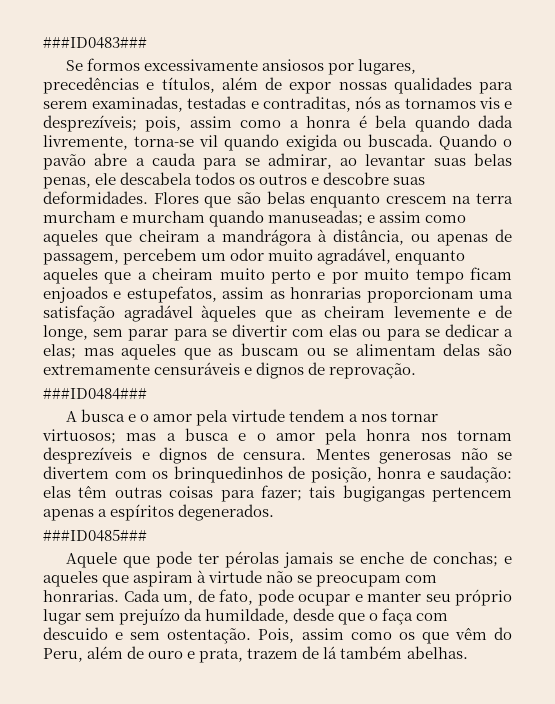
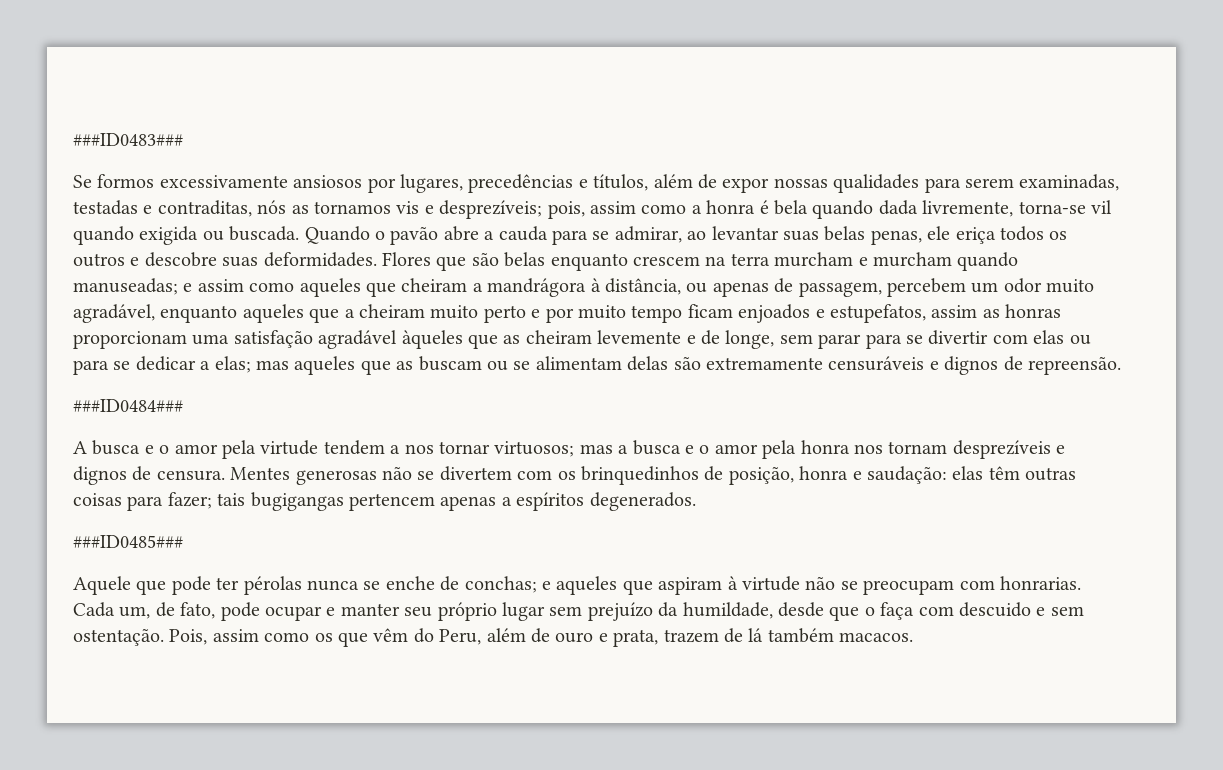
- Quando o pavão abre a cauda para se admirar, ao levantar suas belas penas, ele descabela todos os outros e descobre suas deformidades.
+ Quando o pavão abre a cauda para se admirar, ao levantar suas belas penas, ele eriça todos os outros e descobre suas deformidades.
- e assim como aqueles que cheiram a mandrágora à distância, ou apenas de passagem, percebem um odor muito agradável, enquanto aqueles que a cheiram muito perto e por muito tempo ficam enjoados e estupefatos, assim as honrarias proporcionam uma satisfação agradável àqueles que as cheiram levemente e de longe, sem parar para se divertir com elas ou para se dedicar a elas;
+ e assim como aqueles que cheiram a mandrágora à distância, ou apenas de passagem, percebem um odor muito agradável, enquanto aqueles que a cheiram muito perto e por muito tempo ficam enjoados e estupefatos, assim as honras proporcionam uma satisfação agradável àqueles que as cheiram levemente e de longe, sem parar para se divertir com elas ou para se dedicar a elas;
- mas aqueles que as buscam ou se alimentam delas são extremamente censuráveis e dignos de reprovação.
+ mas aqueles que as buscam ou se alimentam delas são extremamente censuráveis e dignos de repreensão.
- Aquele que pode ter pérolas jamais se enche de conchas; e aqueles que aspiram à virtude não se preocupam com honrarias.
+ Aquele que pode ter pérolas nunca se enche de conchas; e aqueles que aspiram à virtude não se preocupam com honrarias.
- Pois, assim como os que vêm do Peru, além de ouro e prata, trazem de lá também abelhas.
+ Pois, assim como os que vêm do Peru, além de ouro e prata, trazem de lá também macacos.

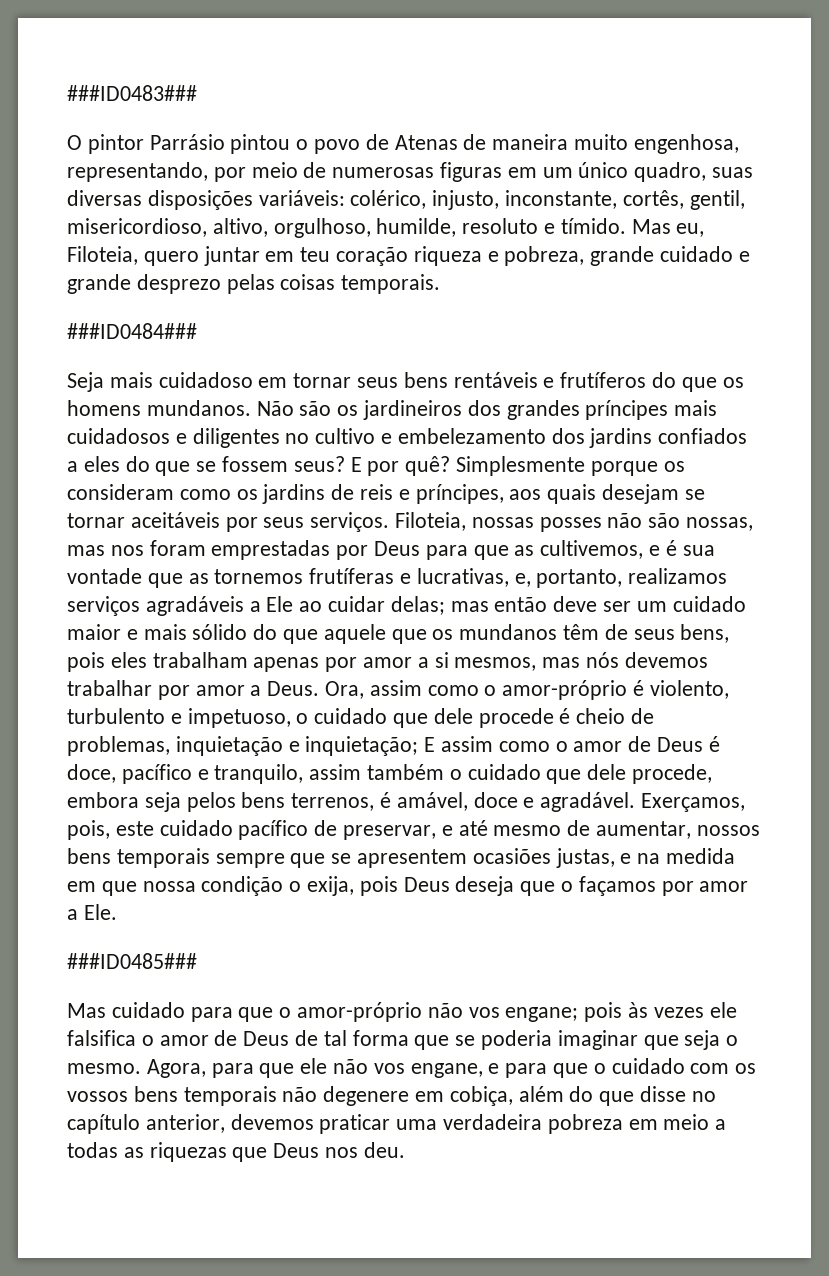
- Se formos excessivamente ansiosos por lugares, precedências e títulos, além de expor nossas qualidades para serem examinadas, testadas e contraditas, nós as tornamos vis e desprezíveis; pois, assim como a honra é bela quando dada livremente, torna-se vil quando exigida ou buscada. Quando o pavão abre a cauda para se admirar, ao levantar suas belas penas, ele eriça todos os outros e descobre suas deformidades. Flores que são belas enquanto crescem na terra murcham e murcham quando manuseadas; e assim como aqueles que cheiram a mandrágora à distância, ou apenas de passagem, percebem um odor muito agradável, enquanto aqueles que a cheiram muito perto e por muito tempo ficam enjoados e estupefatos, assim as honras proporcionam uma satisfação agradável àqueles que as cheiram levemente e de longe, sem parar para se divertir com elas ou para se dedicar a elas; mas aqueles que as buscam ou se alimentam delas são extremamente censuráveis e dignos de repreensão.
+ O pintor Parrásio pintou o povo de Atenas de maneira muito engenhosa, representando, por meio de numerosas figuras em um único quadro, suas diversas disposições variáveis: colérico, injusto, inconstante, cortês, gentil, misericordioso, altivo, orgulhoso, humilde, resoluto e tímido. Mas eu, Filoteia, quero juntar em teu coração riqueza e pobreza, grande cuidado e grande desprezo pelas coisas temporais.
  ###ID0484###
- A busca e o amor pela virtude tendem a nos tornar virtuosos; mas a busca e o amor pela honra nos tornam desprezíveis e dignos de censura. Mentes generosas não se divertem com os brinquedinhos de posição, honra e saudação: elas têm outras coisas para fazer; tais bugigangas pertencem apenas a espíritos degenerados.
+ Seja mais cuidadoso em tornar seus bens rentáveis e frutíferos do que os homens mundanos. Não são os jardineiros dos grandes príncipes mais cuidadosos e diligentes no cultivo e embelezamento dos jardins confiados a eles do que se fossem seus? E por quê? Simplesmente porque os consideram como os jardins de reis e príncipes, aos quais desejam se tornar aceitáveis por seus serviços. Filoteia, nossas posses não são nossas, mas nos foram emprestadas por Deus para que as cultivemos, e é sua vontade que as tornemos frutíferas e lucrativas, e, portanto, realizamos serviços agradáveis a Ele ao cuidar delas; mas então deve ser um cuidado maior e mais sólido do que aquele que os mundanos têm de seus bens, pois eles trabalham apenas por amor a si mesmos, mas nós devemos trabalhar por amor a Deus. Ora, assim como o amor-próprio é violento, turbulento e impetuoso, o cuidado que dele procede é cheio de problemas, inquietação e inquietação; E assim como o amor de Deus é doce, pacífico e tranquilo, assim também o cuidado que dele procede, embora seja pelos bens terrenos, é amável, doce e agradável. Exerçamos, pois, este cuidado pacífico de preservar, e até mesmo de aumentar, nossos bens temporais sempre que se apresentem ocasiões justas, e na medida em que nossa condição o exija, pois Deus deseja que o façamos por amor a Ele.
  ###ID0485###
- Aquele que pode ter pérolas nunca se enche de conchas; e aqueles que aspiram à virtude não se preocupam com honrarias. Cada um, de fato, pode ocupar e manter seu próprio lugar sem prejuízo da humildade, desde que o faça com descuido e sem ostentação. Pois, assim como os que vêm do Peru, além de ouro e prata, trazem de lá também macacos.
+ Mas cuidado para que o amor-próprio não vos engane; pois às vezes ele falsifica o amor de Deus de tal forma que se poderia imaginar que seja o mesmo. Agora, para que ele não vos engane, e para que o cuidado com os vossos bens temporais não degenere em cobiça, além do que disse no capítulo anterior, devemos praticar uma verdadeira pobreza em meio a todas as riquezas que Deus nos deu.

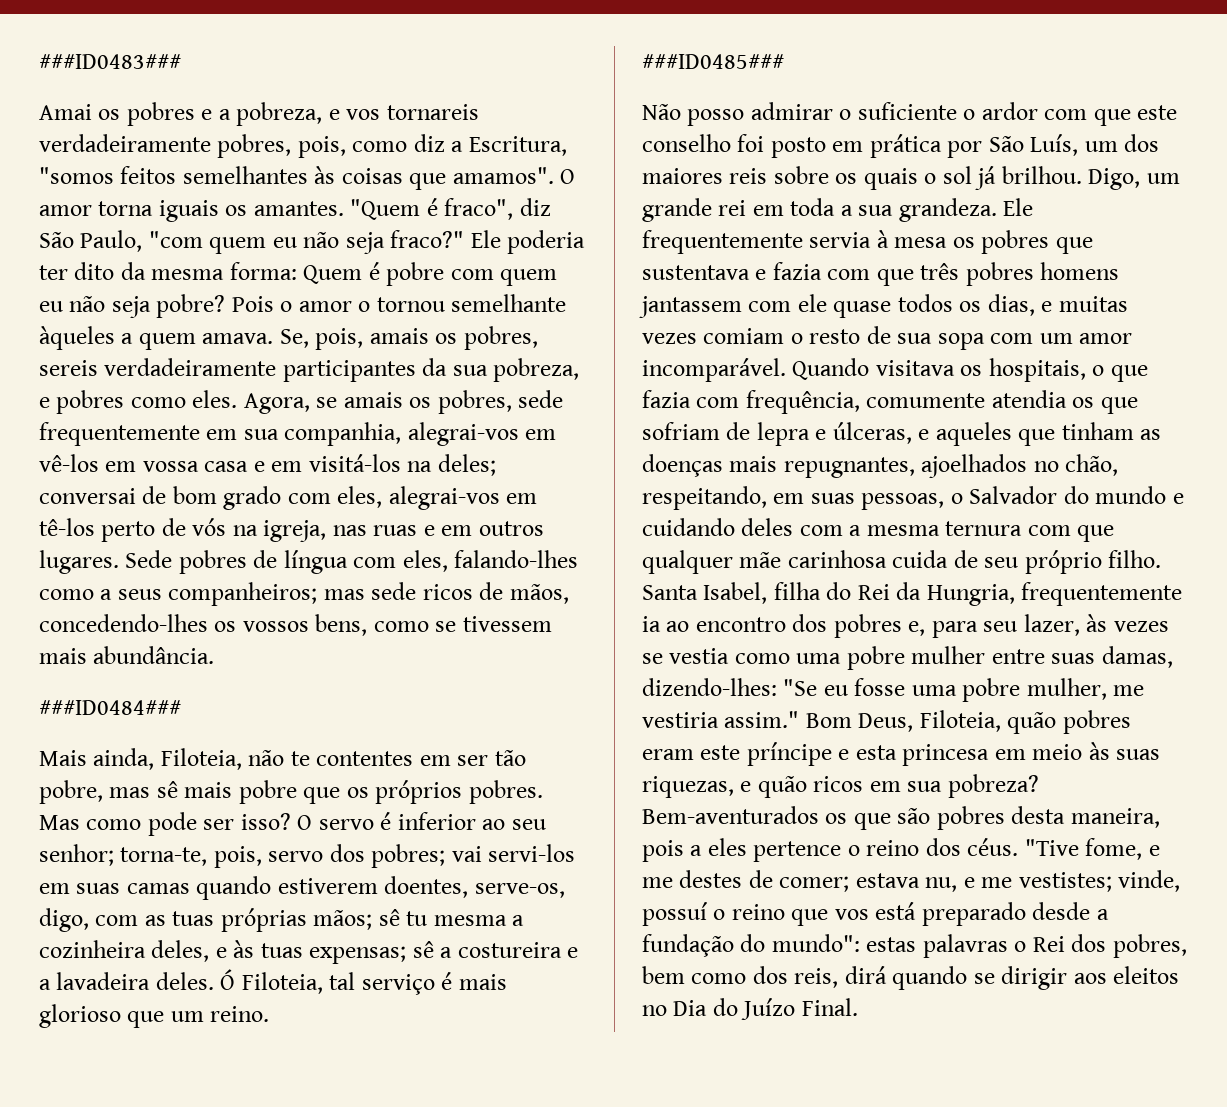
- O pintor Parrásio pintou o povo de Atenas de maneira muito engenhosa, representando, por meio de numerosas figuras em um único quadro, suas diversas disposições variáveis: colérico, injusto, inconstante, cortês, gentil, misericordioso, altivo, orgulhoso, humilde, resoluto e tímido. Mas eu, Filoteia, quero juntar em teu coração riqueza e pobreza, grande cuidado e grande desprezo pelas coisas temporais.
+ Amai os pobres e a pobreza, e vos tornareis verdadeiramente pobres, pois, como diz a Escritura, "somos feitos semelhantes às coisas que amamos". O amor torna iguais os amantes. "Quem é fraco", diz São Paulo, "com quem eu não seja fraco?" Ele poderia ter dito da mesma forma: Quem é pobre com quem eu não seja pobre? Pois o amor o tornou semelhante àqueles a quem amava. Se, pois, amais os pobres, sereis verdadeiramente participantes da sua pobreza, e pobres como eles. Agora, se amais os pobres, sede frequentemente em sua companhia, alegrai-vos em vê-los em vossa casa e em visitá-los na deles; conversai de bom grado com eles, alegrai-vos em tê-los perto de vós na igreja, nas ruas e em outros lugares. Sede pobres de língua com eles, falando-lhes como a seus companheiros; mas sede ricos de mãos, concedendo-lhes os vossos bens, como se tivessem mais abundância.
  ###ID0484###
- Seja mais cuidadoso em tornar seus bens rentáveis e frutíferos do que os homens mundanos. Não são os jardineiros dos grandes príncipes mais cuidadosos e diligentes no cultivo e embelezamento dos jardins confiados a eles do que se fossem seus? E por quê? Simplesmente porque os consideram como os jardins de reis e príncipes, aos quais desejam se tornar aceitáveis por seus serviços. Filoteia, nossas posses não são nossas, mas nos foram emprestadas por Deus para que as cultivemos, e é sua vontade que as tornemos frutíferas e lucrativas, e, portanto, realizamos serviços agradáveis a Ele ao cuidar delas; mas então deve ser um cuidado maior e mais sólido do que aquele que os mundanos têm de seus bens, pois eles trabalham apenas por amor a si mesmos, mas nós devemos trabalhar por amor a Deus. Ora, assim como o amor-próprio é violento, turbulento e impetuoso, o cuidado que dele procede é cheio de problemas, inquietação e inquietação; E assim como o amor de Deus é doce, pacífico e tranquilo, assim também o cuidado que dele procede, embora seja pelos bens terrenos, é amável, doce e agradável. Exerçamos, pois, este cuidado pacífico de preservar, e até mesmo de aumentar, nossos bens temporais sempre que se apresentem ocasiões justas, e na medida em que nossa condição o exija, pois Deus deseja que o façamos por amor a Ele.
+ Mais ainda, Filoteia, não te contentes em ser tão pobre, mas sê mais pobre que os próprios pobres. Mas como pode ser isso? O servo é inferior ao seu senhor; torna-te, pois, servo dos pobres; vai servi-los em suas camas quando estiverem doentes, serve-os, digo, com as tuas próprias mãos; sê tu mesma a cozinheira deles, e às tuas expensas; sê a costureira e a lavadeira deles. Ó Filoteia, tal serviço é mais glorioso que um reino.
  ###ID0485###
- Mas cuidado para que o amor-próprio não vos engane; pois às vezes ele falsifica o amor de Deus de tal forma que se poderia imaginar que seja o mesmo. Agora, para que ele não vos engane, e para que o cuidado com os vossos bens temporais não degenere em cobiça, além do que disse no capítulo anterior, devemos praticar uma verdadeira pobreza em meio a todas as riquezas que Deus nos deu.
+ Não posso admirar o suficiente o ardor com que este conselho foi posto em prática por São Luís, um dos maiores reis sobre os quais o sol já brilhou. Digo, um grande rei em toda a sua grandeza. Ele frequentemente servia à mesa os pobres que sustentava e fazia com que três pobres homens jantassem com ele quase todos os dias, e muitas vezes comiam o resto de sua sopa com um amor incomparável. Quando visitava os hospitais, o que fazia com frequência, comumente atendia os que sofriam de lepra e úlceras, e aqueles que tinham as doenças mais repugnantes, ajoelhados no chão, respeitando, em suas pessoas, o Salvador do mundo e cuidando deles com a mesma ternura com que qualquer mãe carinhosa cuida de seu próprio filho. Santa Isabel, filha do Rei da Hungria, frequentemente ia ao encontro dos pobres e, para seu lazer, às vezes se vestia como uma pobre mulher entre suas damas, dizendo-lhes: "Se eu fosse uma pobre mulher, me vestiria assim." Bom Deus, Filoteia, quão pobres eram este príncipe e esta princesa em meio às suas riquezas, e quão ricos em sua pobreza? Bem-aventurados os que são pobres desta maneira, pois a eles pertence o reino dos céus. "Tive fome, e me destes de comer; estava nu, e me vestistes; vinde, possuí o reino que vos está preparado desde a fundação do mundo": estas palavras o Rei dos pobres, bem como dos reis, dirá quando se dirigir aos eleitos no Dia do Juízo Final.

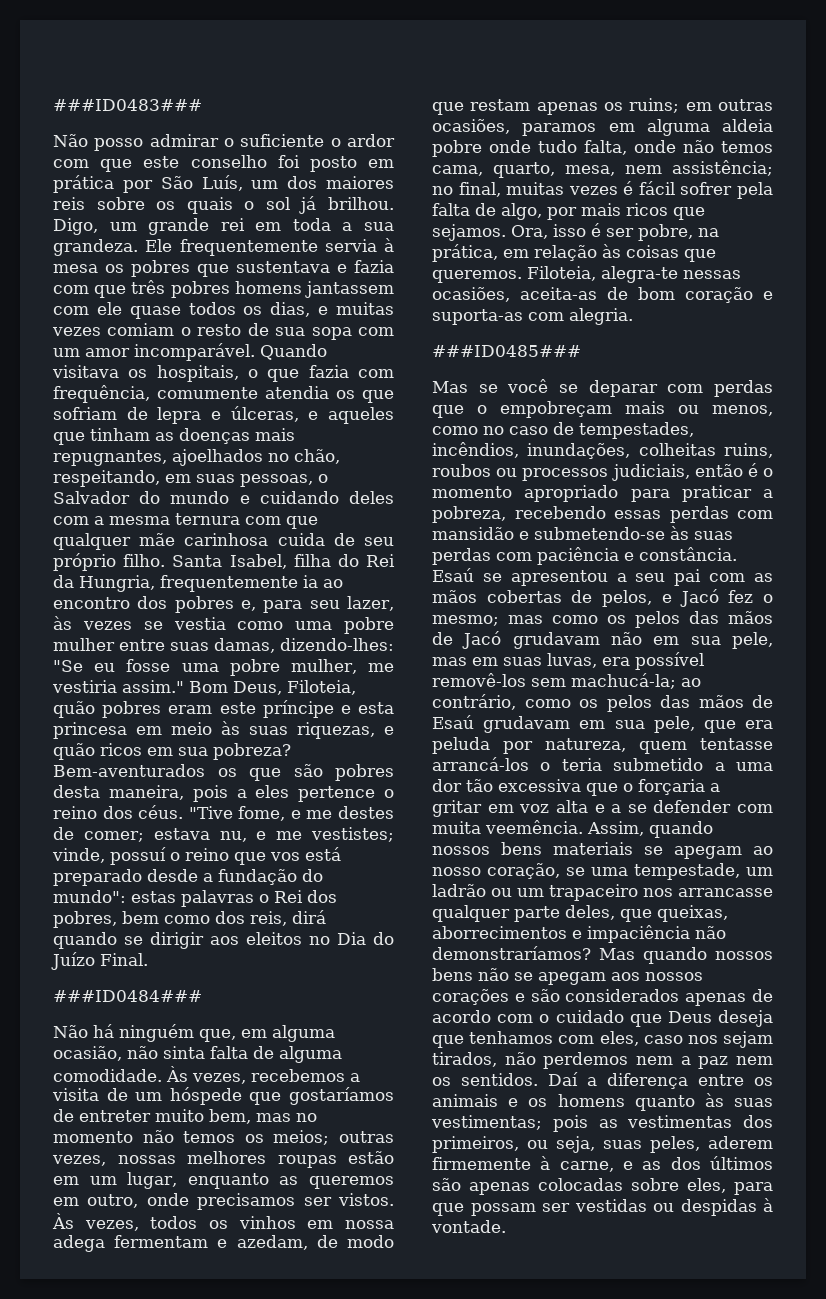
- Amai os pobres e a pobreza, e vos tornareis verdadeiramente pobres, pois, como diz a Escritura, "somos feitos semelhantes às coisas que amamos". O amor torna iguais os amantes. "Quem é fraco", diz São Paulo, "com quem eu não seja fraco?" Ele poderia ter dito da mesma forma: Quem é pobre com quem eu não seja pobre? Pois o amor o tornou semelhante àqueles a quem amava. Se, pois, amais os pobres, sereis verdadeiramente participantes da sua pobreza, e pobres como eles. Agora, se amais os pobres, sede frequentemente em sua companhia, alegrai-vos em vê-los em vossa casa e em visitá-los na deles; conversai de bom grado com eles, alegrai-vos em tê-los perto de vós na igreja, nas ruas e em outros lugares. Sede pobres de língua com eles, falando-lhes como a seus companheiros; mas sede ricos de mãos, concedendo-lhes os vossos bens, como se tivessem mais abundância.
- ###ID0484###
- Mais ainda, Filoteia, não te contentes em ser tão pobre, mas sê mais pobre que os próprios pobres. Mas como pode ser isso? O servo é inferior ao seu senhor; torna-te, pois, servo dos pobres; vai servi-los em suas camas quando estiverem doentes, serve-os, digo, com as tuas próprias mãos; sê tu mesma a cozinheira deles, e às tuas expensas; sê a costureira e a lavadeira deles. Ó Filoteia, tal serviço é mais glorioso que um reino.
- ###ID0485###
+ ###ID0484###
+ Não há ninguém que, em alguma ocasião, não sinta falta de alguma comodidade. Às vezes, recebemos a visita de um hóspede que gostaríamos de entreter muito bem, mas no momento não temos os meios; outras vezes, nossas melhores roupas estão em um lugar, enquanto as queremos em outro, onde precisamos ser vistos. Às vezes, todos os vinhos em nossa adega fermentam e azedam, de modo que restam apenas os ruins; em outras ocasiões, paramos em alguma aldeia pobre onde tudo falta, onde não temos cama, quarto, mesa, nem assistência; no final, muitas vezes é fácil sofrer pela falta de algo, por mais ricos que sejamos. Ora, isso é ser pobre, na prática, em relação às coisas que queremos. Filoteia, alegra-te nessas ocasiões, aceita-as de bom coração e suporta-as com alegria.
+ ###ID0485###
+ Mas se você se deparar com perdas que o empobreçam mais ou menos, como no caso de tempestades, incêndios, inundações, colheitas ruins, roubos ou processos judiciais, então é o momento apropriado para praticar a pobreza, recebendo essas perdas com mansidão e submetendo-se às suas perdas com paciência e constância. Esaú se apresentou a seu pai com as mãos cobertas de pelos, e Jacó fez o mesmo; mas como os pelos das mãos de Jacó grudavam não em sua pele, mas em suas luvas, era possível removê-los sem machucá-la; ao contrário, como os pelos das mãos de Esaú grudavam em sua pele, que era peluda por natureza, quem tentasse arrancá-los o teria submetido a uma dor tão excessiva que o forçaria a gritar em voz alta e a se defender com muita veemência. Assim, quando nossos bens materiais se apegam ao nosso coração, se uma tempestade, um ladrão ou um trapaceiro nos arrancasse qualquer parte deles, que queixas, aborrecimentos e impaciência não demonstraríamos? Mas quando nossos bens não se apegam aos nossos corações e são considerados apenas de acordo com o cuidado que Deus deseja que tenhamos com eles, caso nos sejam tirados, não perdemos nem a paz nem os sentidos. Daí a diferença entre os animais e os homens quanto às suas vestimentas; pois as vestimentas dos primeiros, ou seja, suas peles, aderem firmemente à carne, e as dos últimos são apenas colocadas sobre eles, para que possam ser vestidas ou despidas à vontade.

